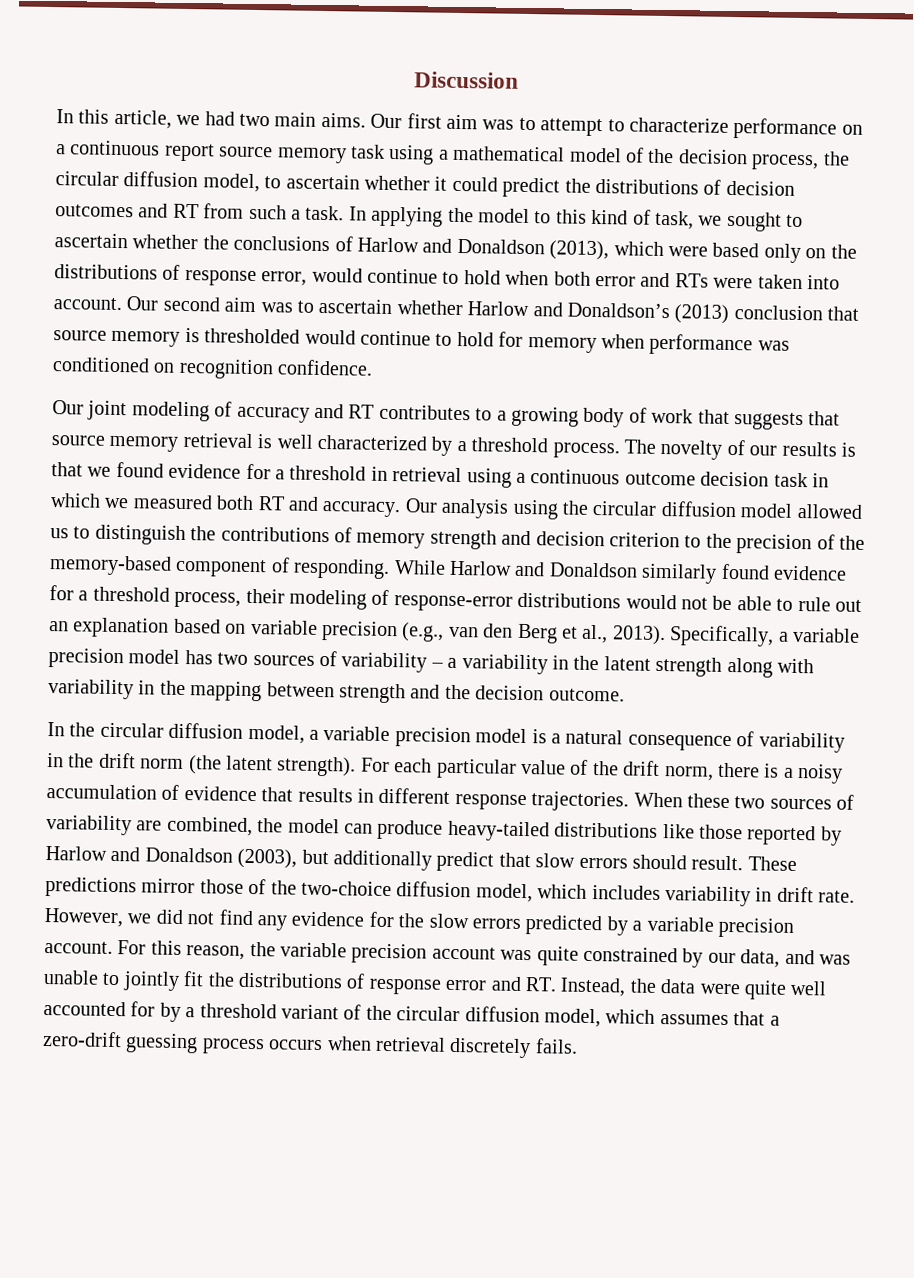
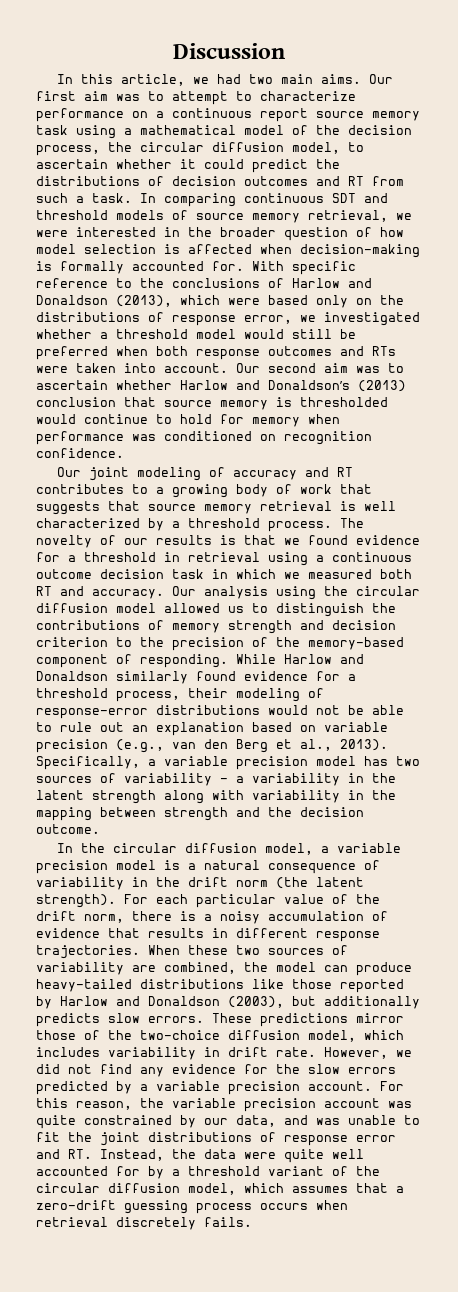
- In applying the model to this kind of task, we sought to ascertain whether the conclusions of Harlow and Donaldson (2013), which were based only on the distributions of response error, would continue to hold when both error and RTs were taken into account.
+ In comparing continuous SDT and threshold models of source memory retrieval, we were interested in the broader question of how model selection is affected when decision-making is formally accounted for. With specific reference to the conclusions of Harlow and Donaldson (2013), which were based only on the distributions of response error, we investigated whether a threshold model would still be preferred when both response outcomes and RTs were taken into account.
- When these two sources of variability are combined, the model can produce heavy-tailed distributions like those reported by Harlow and Donaldson (2003), but additionally predict that slow errors should result.
+ When these two sources of variability are combined, the model can produce heavy-tailed distributions like those reported by Harlow and Donaldson (2003), but additionally predicts slow errors.
- For this reason, the variable precision account was quite constrained by our data, and was unable to jointly fit the distributions of response error and RT. Instead, the data were quite well accounted for by a threshold variant of the circular diffusion model, which assumes that a zero-drift guessing process occurs when retrieval discretely fails.
+ For this reason, the variable precision account was quite constrained by our data, and was unable to fit the joint distributions of response error and RT. Instead, the data were quite well accounted for by a threshold variant of the circular diffusion model, which assumes that a zero-drift guessing process occurs when retrieval discretely fails.

